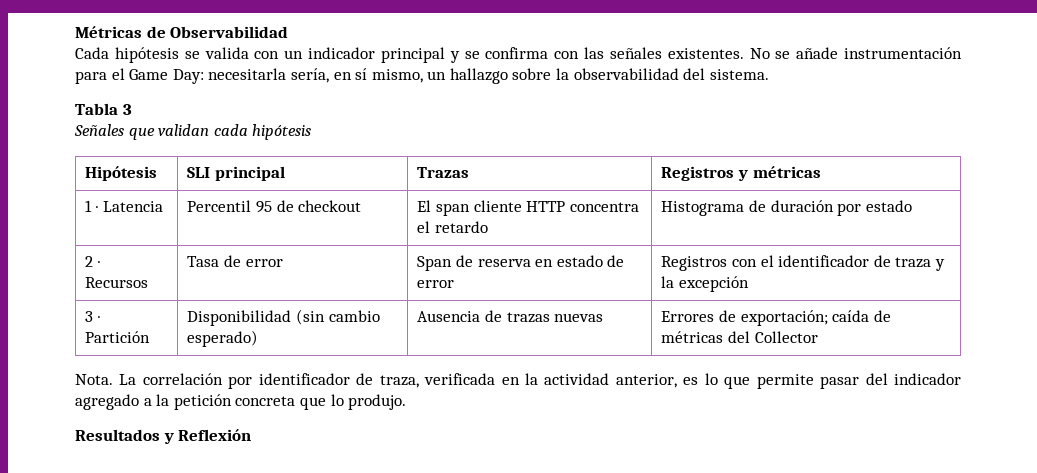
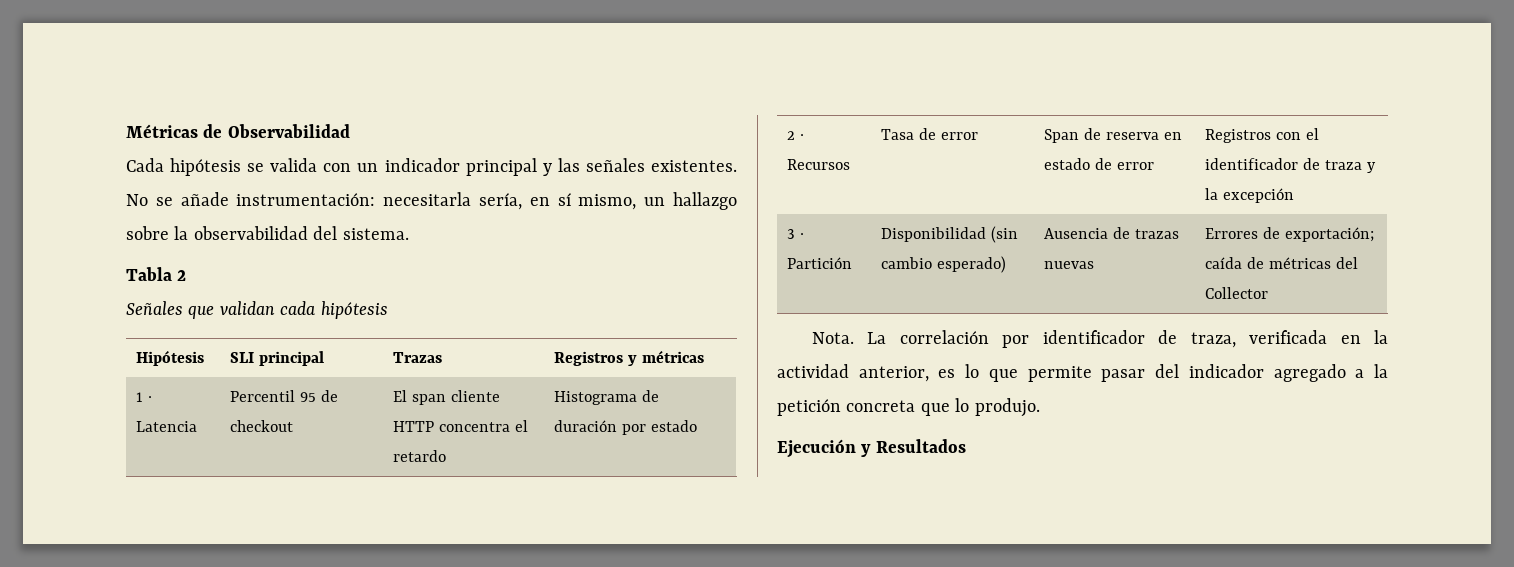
- Cada hipótesis se valida con un indicador principal y se confirma con las señales existentes.
+ Cada hipótesis se valida con un indicador principal y las señales existentes.
- No se añade instrumentación para el Game Day: necesitarla sería, en sí mismo, un hallazgo sobre la observabilidad del sistema.
+ No se añade instrumentación: necesitarla sería, en sí mismo, un hallazgo sobre la observabilidad del sistema.
- Tabla 3
+ Tabla 2
- Resultados y Reflexión
+ Ejecución y Resultados

